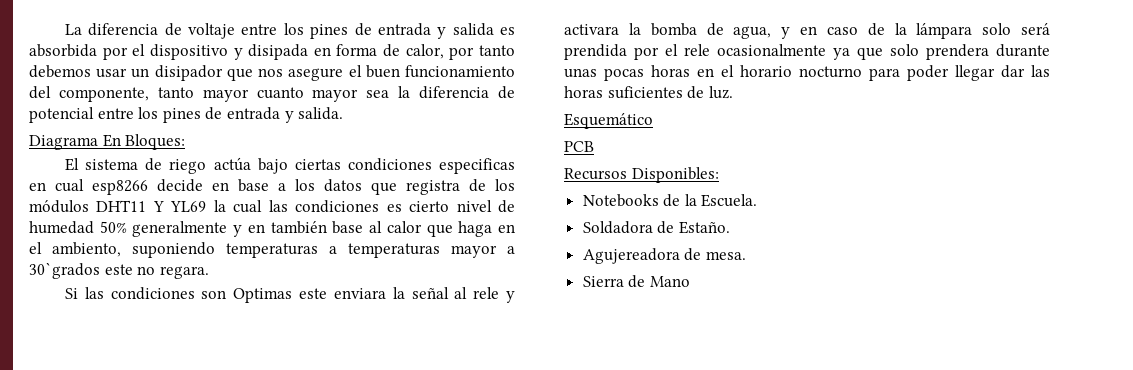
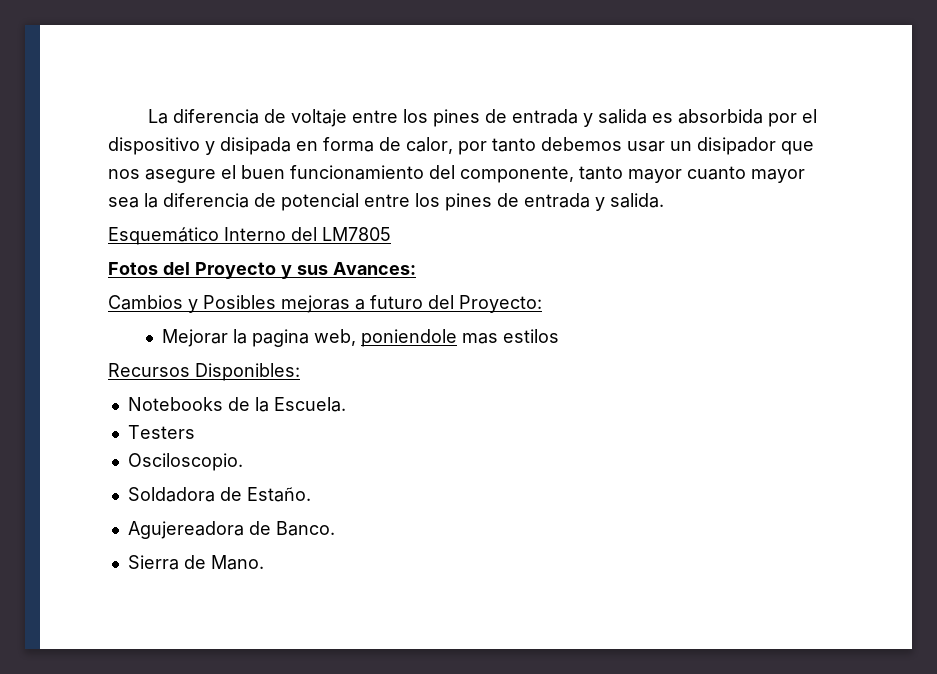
- Diagrama En Bloques:
- El sistema de riego actúa bajo ciertas condiciones especificas en cual esp8266 decide en base a los datos que registra de los módulos DHT11 Y YL69 la cual las condiciones es cierto nivel de humedad 50% generalmente y en también base al calor que haga en el ambiento, suponiendo temperaturas a temperaturas mayor a 30`grados este no regara.
- Si las condiciones son Optimas este enviara la señal al rele y activara la bomba de agua, y en caso de la lámpara solo será prendida por el rele ocasionalmente ya que solo prendera durante unas pocas horas en el horario nocturno para poder llegar dar las horas suficientes de luz.
- Esquemático
- PCB
+ Esquemático Interno del LM7805
+ Fotos del Proyecto y sus Avances:
+ Cambios y Posibles mejoras a futuro del Proyecto:
+ Mejorar la pagina web, poniendole mas estilos
+ Testers
+ Osciloscopio.
- Agujereadora de mesa.
+ Agujereadora de Banco.
- Sierra de Mano
+ Sierra de Mano.

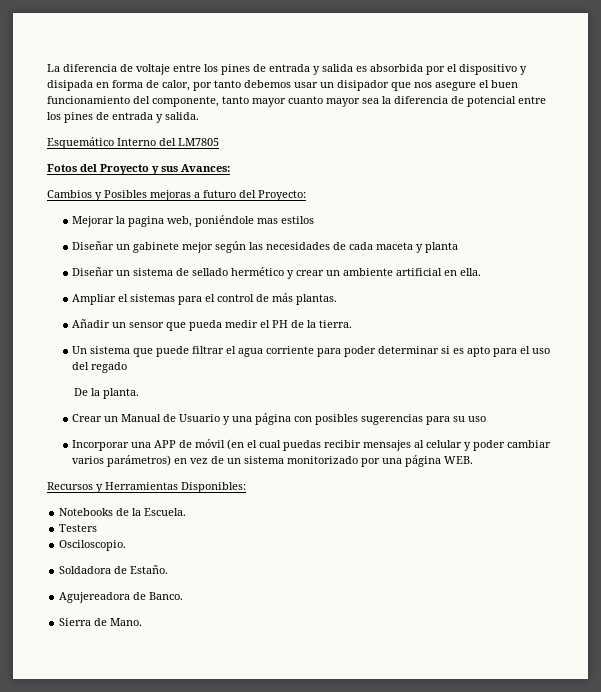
- Mejorar la pagina web, poniendole mas estilos
+ Mejorar la pagina web, poniéndole mas estilos
+ Diseñar un gabinete mejor según las necesidades de cada maceta y planta
+ Diseñar un sistema de sellado hermético y crear un ambiente artificial en ella.
+ Ampliar el sistemas para el control de más plantas.
+ Añadir un sensor que pueda medir el PH de la tierra.
+ Un sistema que puede filtrar el agua corriente para poder determinar si es apto para el uso del regado
+ De la planta.
+ Crear un Manual de Usuario y una página con posibles sugerencias para su uso
+ Incorporar una APP de móvil (en el cual puedas recibir mensajes al celular y poder cambiar varios parámetros) en vez de un sistema monitorizado por una página WEB.
- Recursos Disponibles:
+ Recursos y Herramientas Disponibles:

